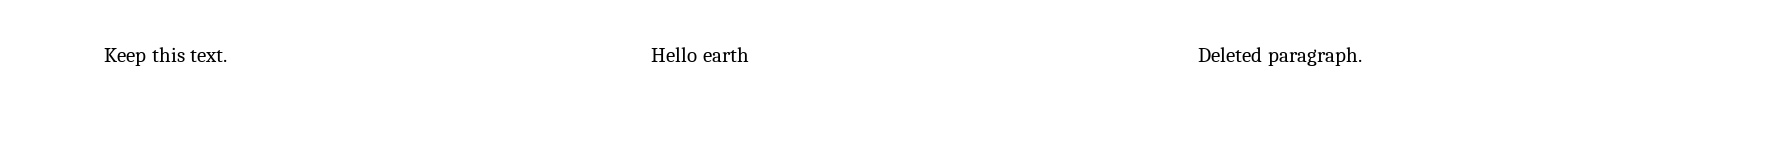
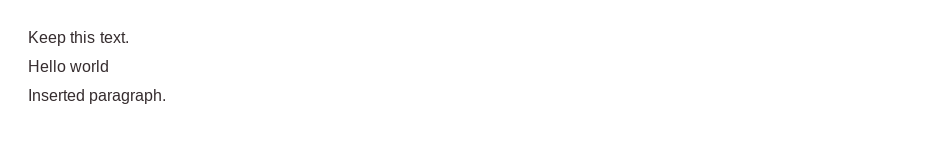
- Hello earth
- Deleted paragraph.
+ Hello world
+ Inserted paragraph.

